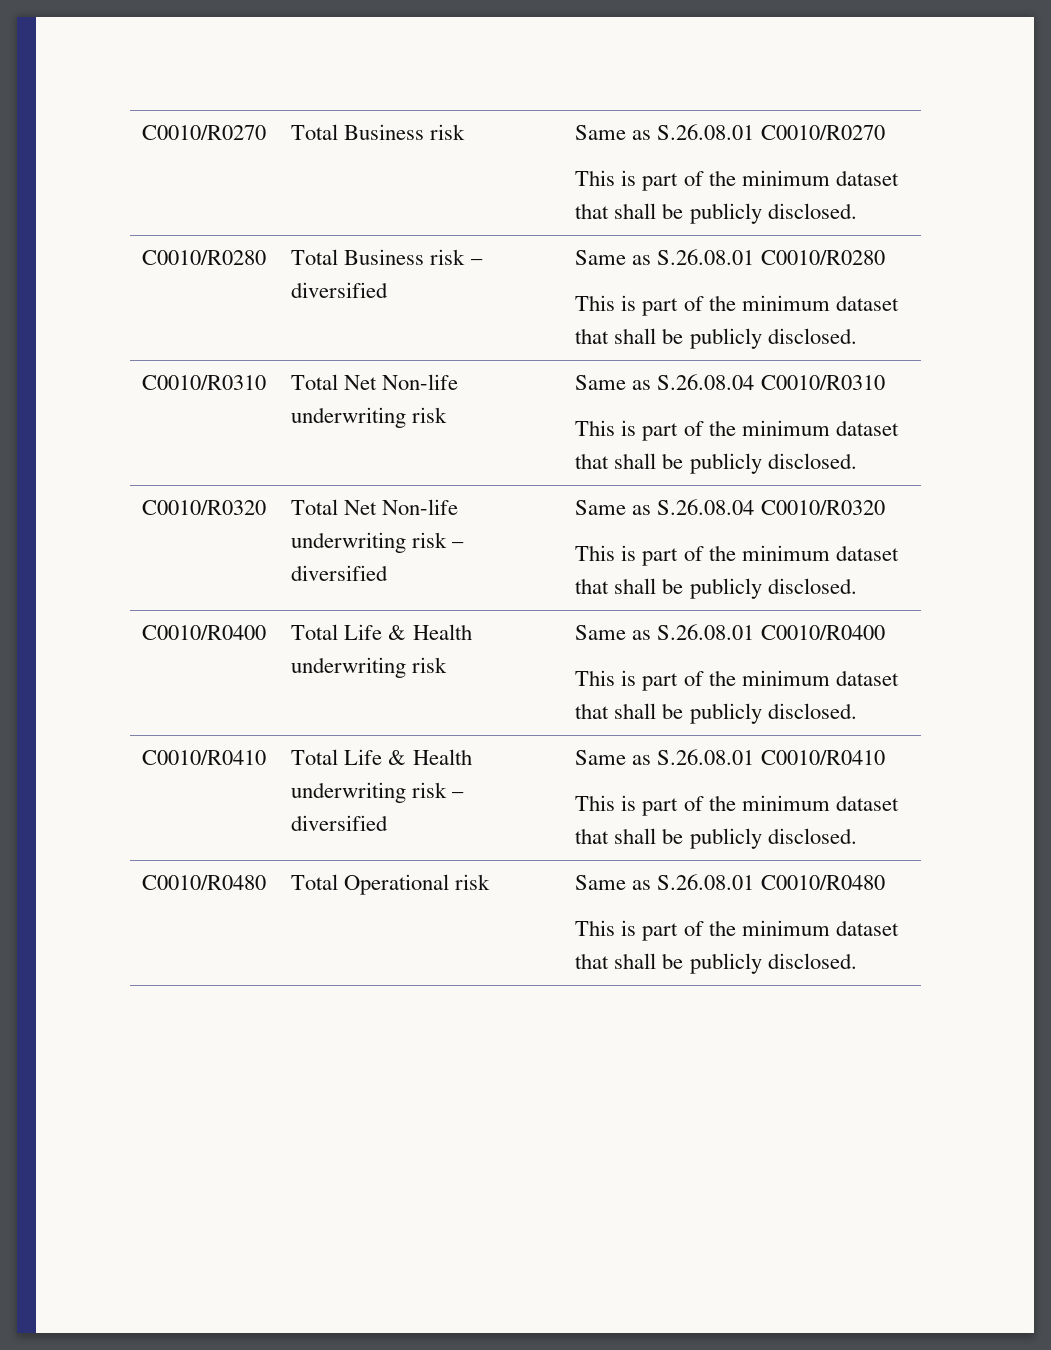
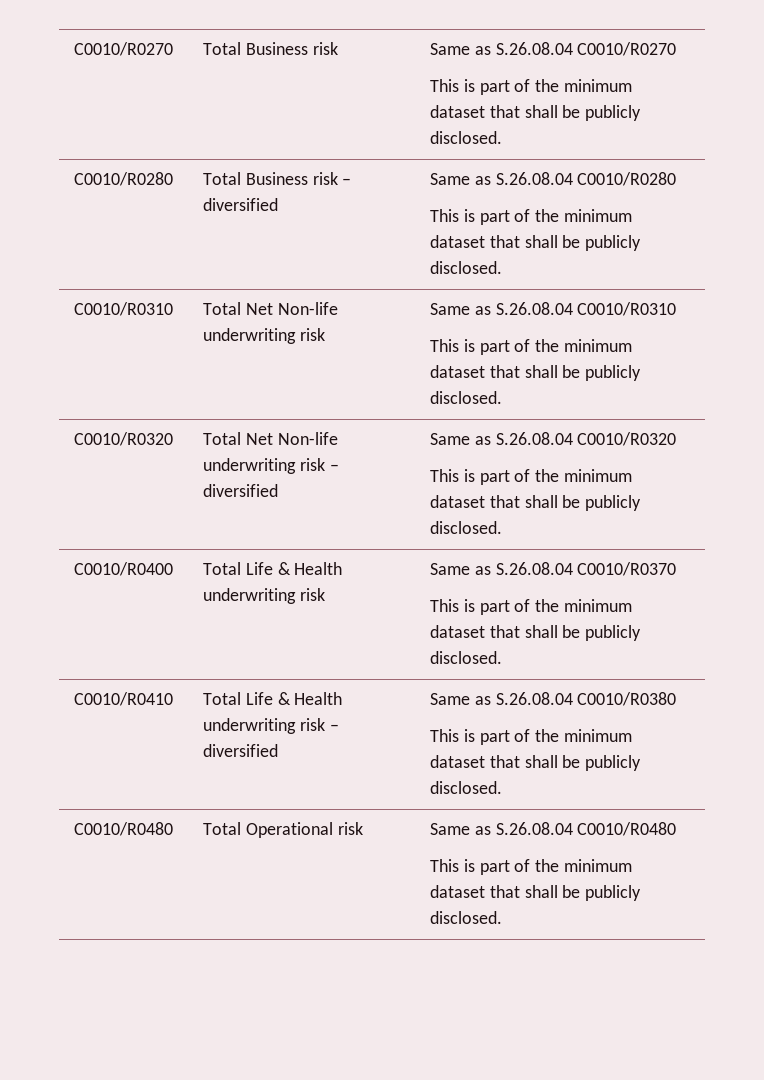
- C0010/R0270 | Total Business risk | Same as S.26.08.01 C0010/R0270
+ C0010/R0270 | Total Business risk | Same as S.26.08.04 C0010/R0270
- C0010/R0280 | Total Business risk – diversified | Same as S.26.08.01 C0010/R0280
+ C0010/R0280 | Total Business risk – diversified | Same as S.26.08.04 C0010/R0280
- C0010/R0400 | Total Life & Health underwriting risk | Same as S.26.08.01 C0010/R0400
+ C0010/R0400 | Total Life & Health underwriting risk | Same as S.26.08.04 C0010/R0370
- C0010/R0410 | Total Life & Health underwriting risk – diversified | Same as S.26.08.01 C0010/R0410
+ C0010/R0410 | Total Life & Health underwriting risk – diversified | Same as S.26.08.04 C0010/R0380
- C0010/R0480 | Total Operational risk | Same as S.26.08.01 C0010/R0480
+ C0010/R0480 | Total Operational risk | Same as S.26.08.04 C0010/R0480

